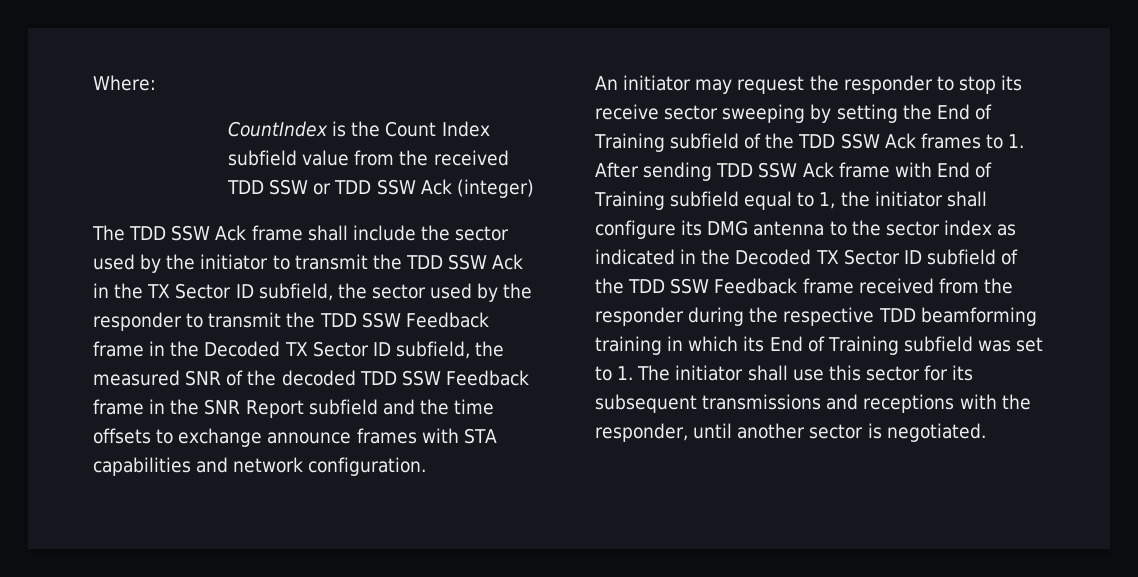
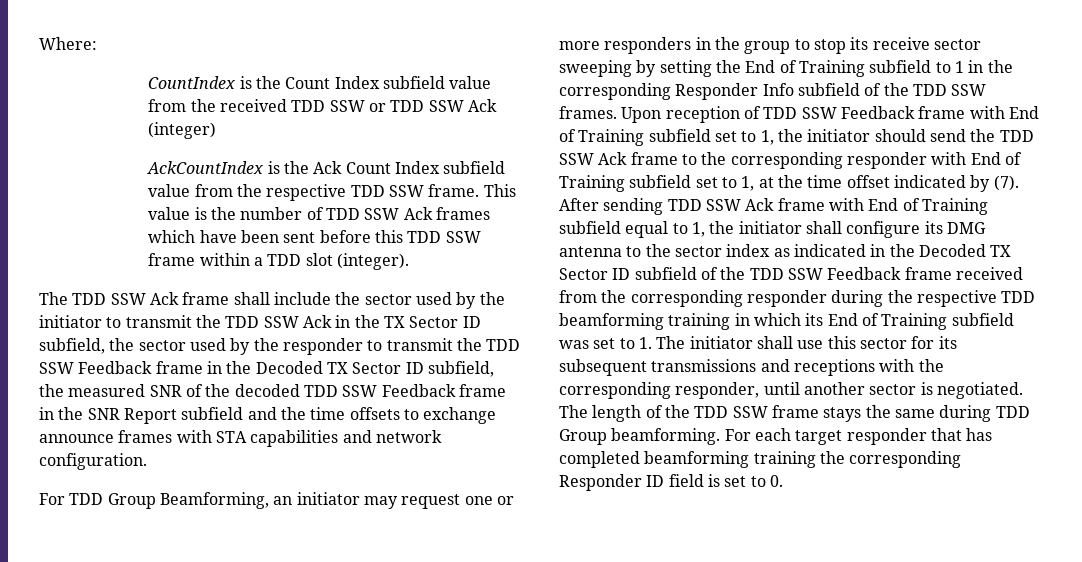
+ AckCountIndex is the Ack Count Index subfield value from the respective TDD SSW frame. This value is the number of TDD SSW Ack frames which have been sent before this TDD SSW frame within a TDD slot (integer).
- An initiator may request the responder to stop its receive sector sweeping by setting the End of Training subfield of the TDD SSW Ack frames to 1. After sending TDD SSW Ack frame with End of Training subfield equal to 1, the initiator shall configure its DMG antenna to the sector index as indicated in the Decoded TX Sector ID subfield of the TDD SSW Feedback frame received from the responder during the respective TDD beamforming training in which its End of Training subfield was set to 1. The initiator shall use this sector for its subsequent transmissions and receptions with the responder, until another sector is negotiated.
+ For TDD Group Beamforming, an initiator may request one or more responders in the group to stop its receive sector sweeping by setting the End of Training subfield to 1 in the corresponding Responder Info subfield of the TDD SSW frames. Upon reception of TDD SSW Feedback frame with End of Training subfield set to 1, the initiator should send the TDD SSW Ack frame to the corresponding responder with End of Training subfield set to 1, at the time offset indicated by (7). After sending TDD SSW Ack frame with End of Training subfield equal to 1, the initiator shall configure its DMG antenna to the sector index as indicated in the Decoded TX Sector ID subfield of the TDD SSW Feedback frame received from the corresponding responder during the respective TDD beamforming training in which its End of Training subfield was set to 1. The initiator shall use this sector for its subsequent transmissions and receptions with the corresponding responder, until another sector is negotiated.
+ The length of the TDD SSW frame stays the same during TDD Group beamforming. For each target responder that has completed beamforming training the corresponding Responder ID field is set to 0.

